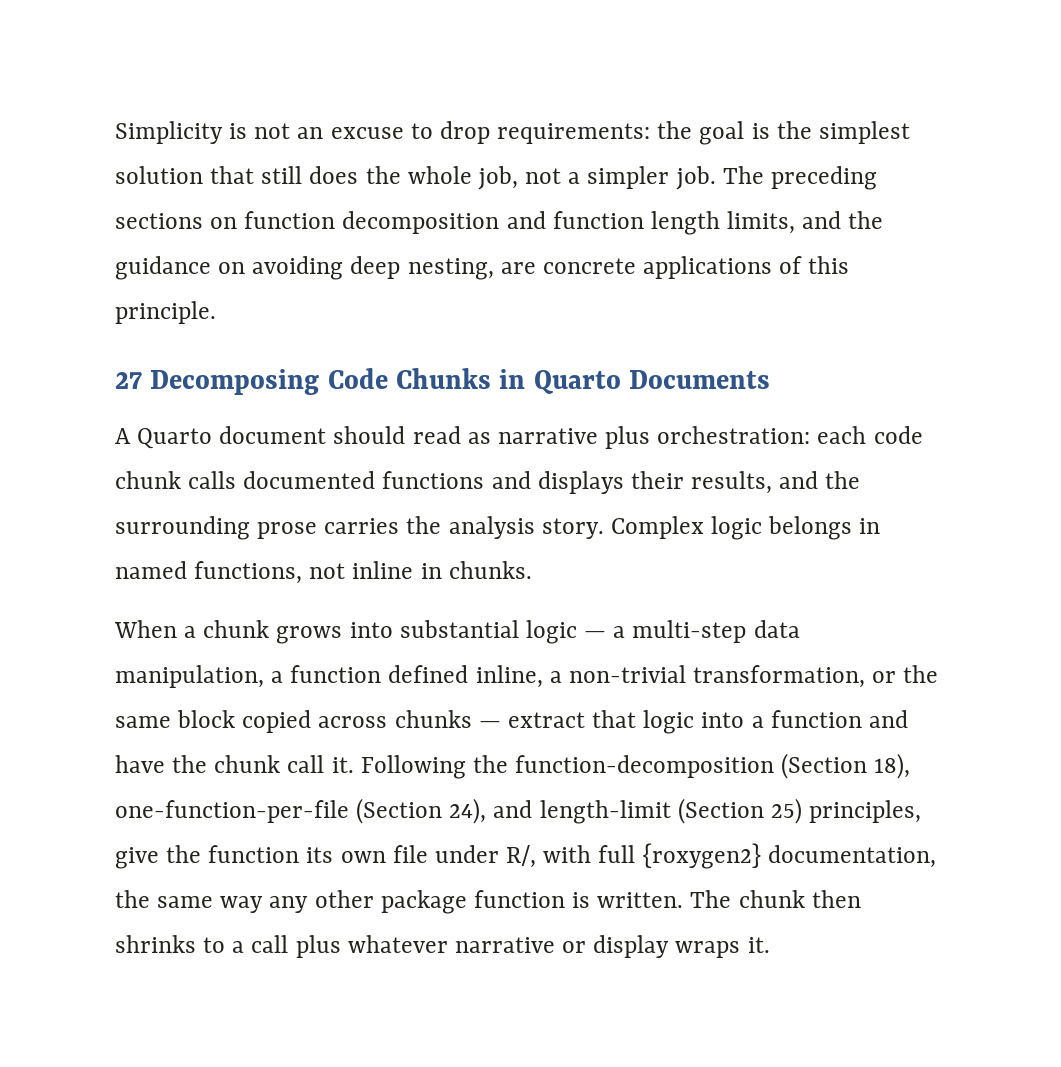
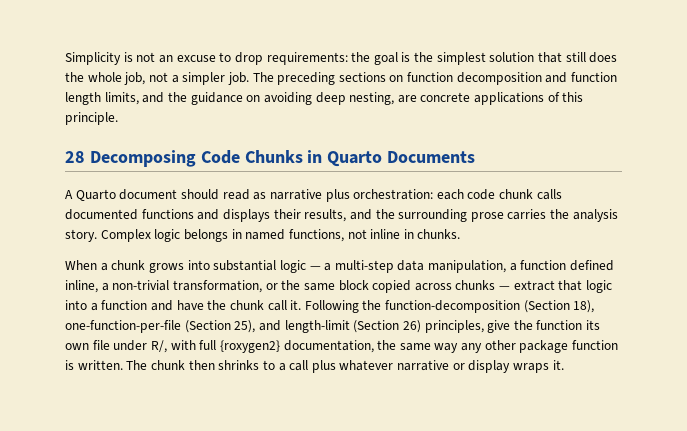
- 27 Decomposing Code Chunks in Quarto Documents
+ 28 Decomposing Code Chunks in Quarto Documents
- Following the function-decomposition (Section 18), one-function-per-file (Section 24), and length-limit (Section 25) principles, give the function its own file under R/, with full {roxygen2} documentation, the same way any other package function is written.
+ Following the function-decomposition (Section 18), one-function-per-file (Section 25), and length-limit (Section 26) principles, give the function its own file under R/, with full {roxygen2} documentation, the same way any other package function is written.

